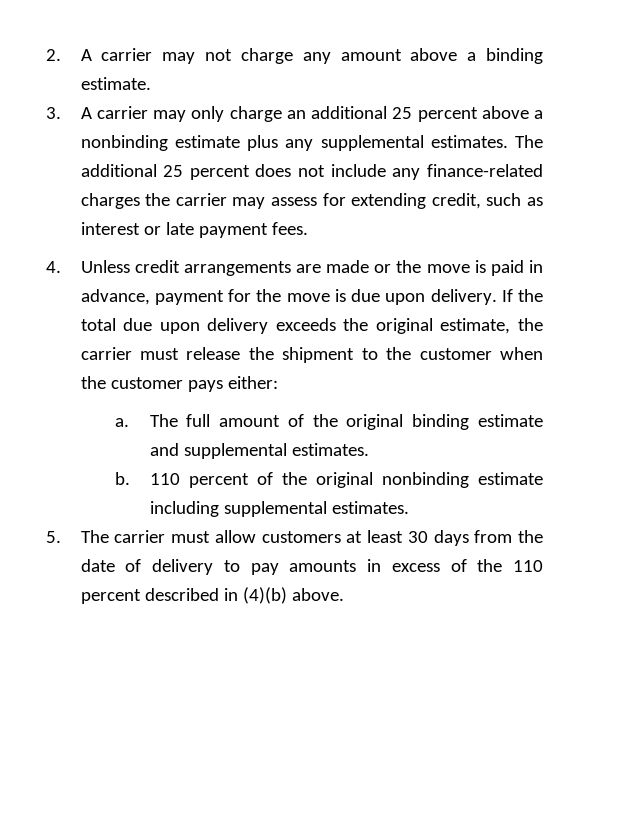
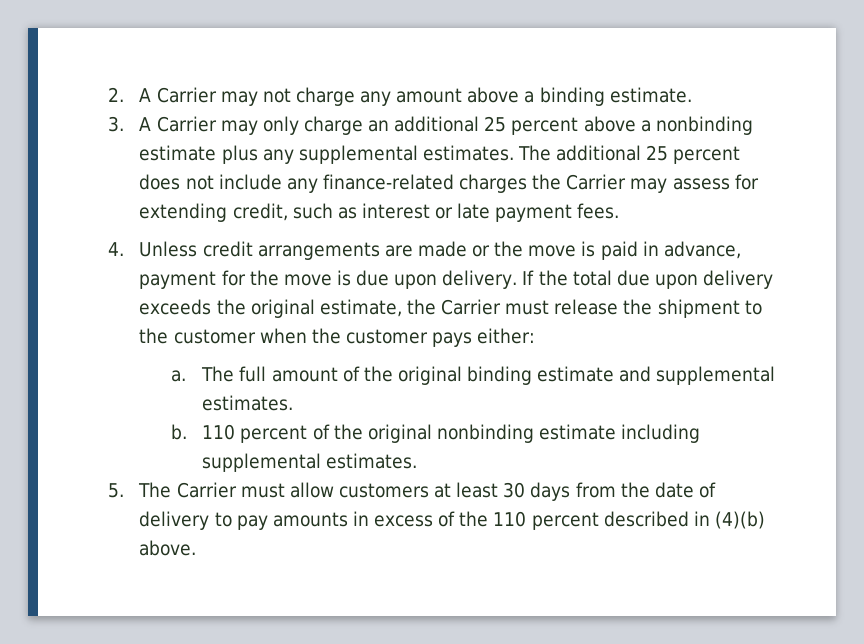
- 2. A carrier may not charge any amount above a binding estimate.
+ 2. A Carrier may not charge any amount above a binding estimate.
- 3. A carrier may only charge an additional 25 percent above a nonbinding estimate plus any supplemental estimates.
+ 3. A Carrier may only charge an additional 25 percent above a nonbinding estimate plus any supplemental estimates.
- The additional 25 percent does not include any finance-related charges the carrier may assess for extending credit, such as interest or late payment fees.
+ The additional 25 percent does not include any finance-related charges the Carrier may assess for extending credit, such as interest or late payment fees.
- If the total due upon delivery exceeds the original estimate, the carrier must release the shipment to the customer when the customer pays either:
+ If the total due upon delivery exceeds the original estimate, the Carrier must release the shipment to the customer when the customer pays either:
- 5. The carrier must allow customers at least 30 days from the date of delivery to pay amounts in excess of the 110 percent described in (4)(b) above.
+ 5. The Carrier must allow customers at least 30 days from the date of delivery to pay amounts in excess of the 110 percent described in (4)(b) above.

